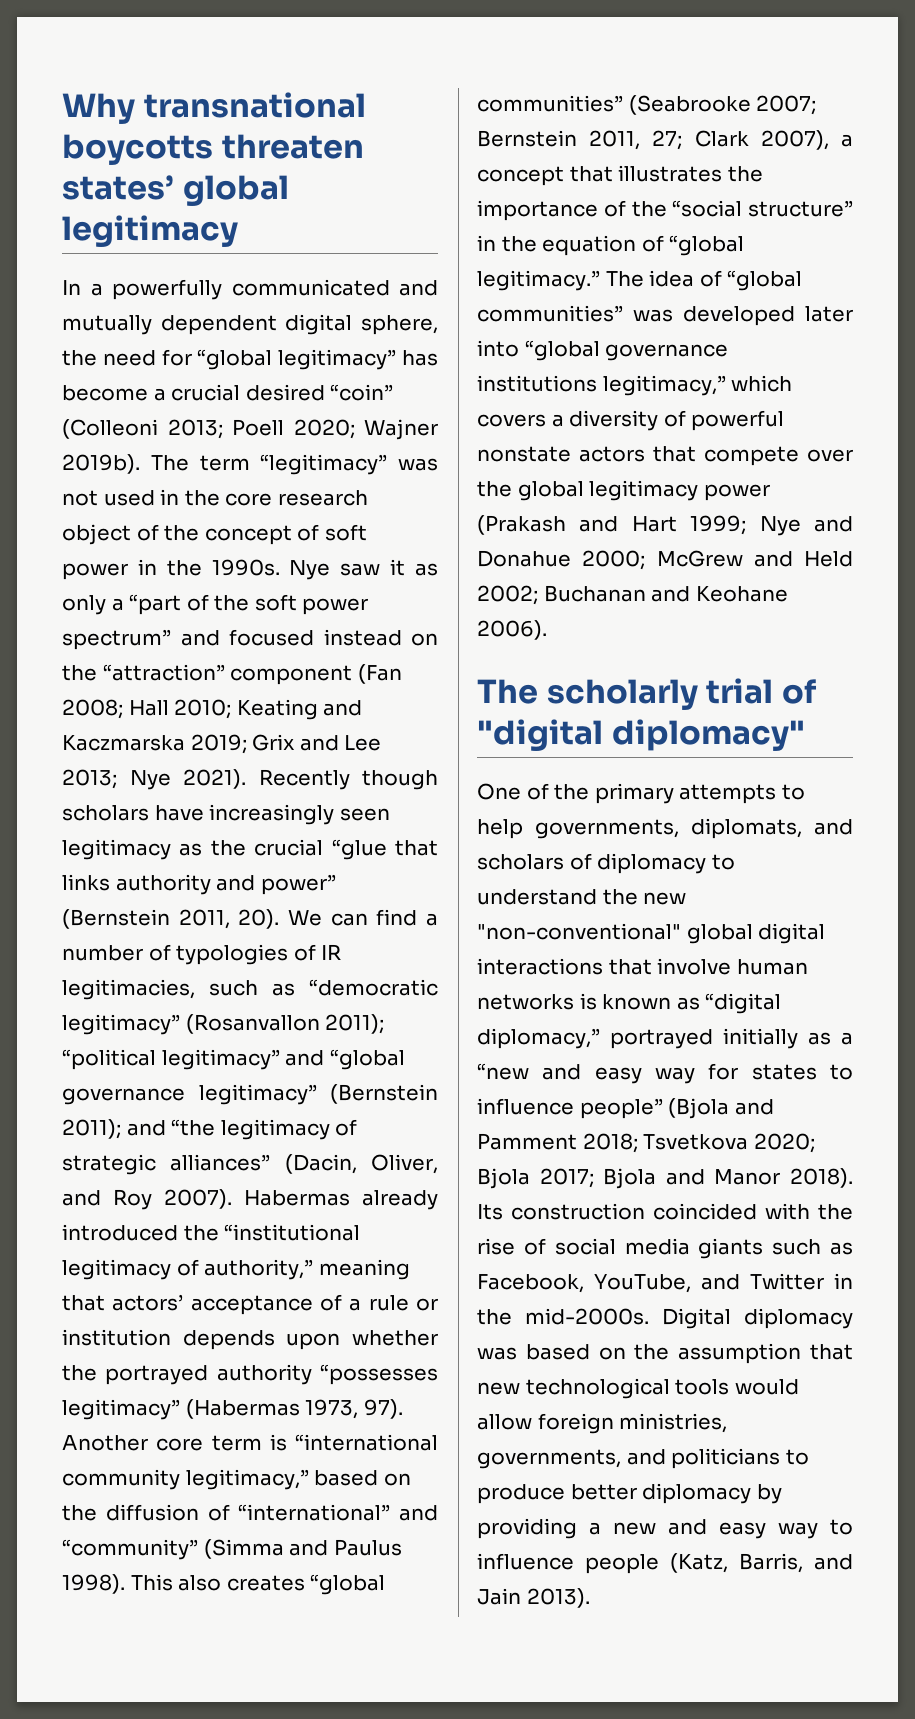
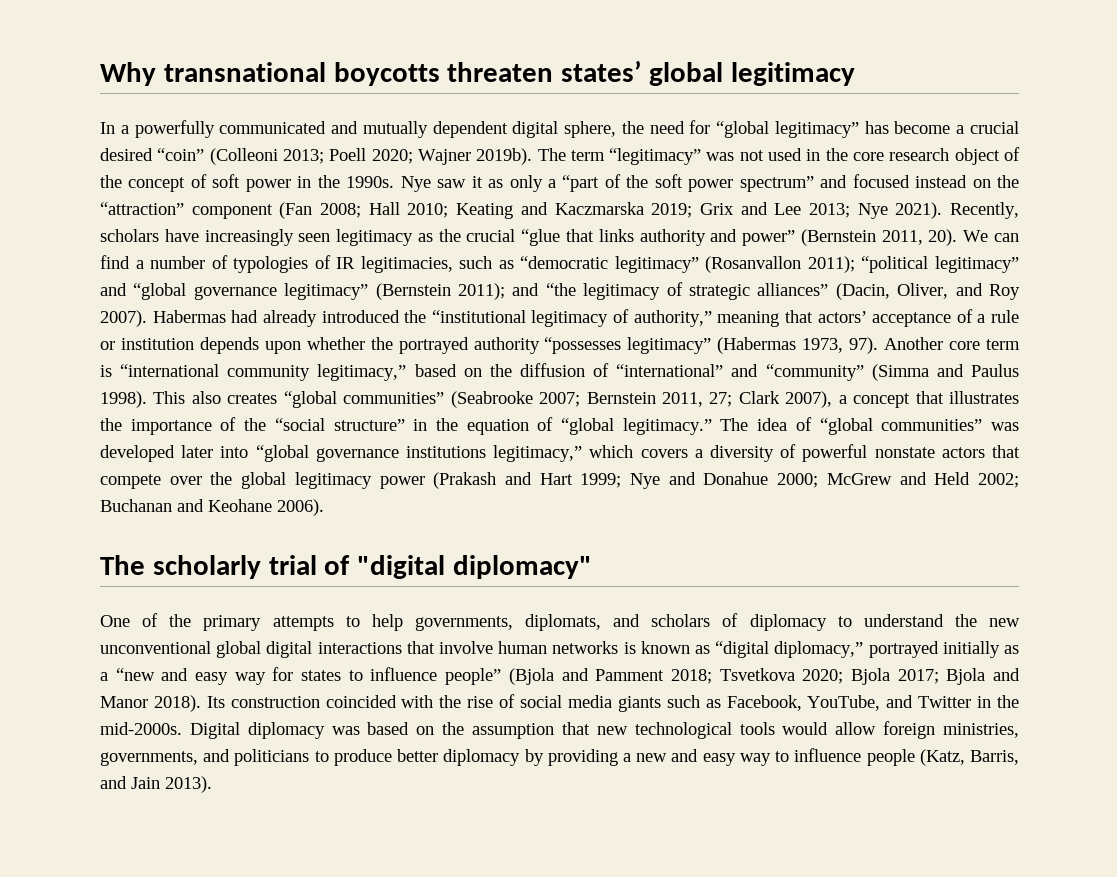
- Recently though scholars have increasingly seen legitimacy as the crucial “glue that links authority and power” (Bernstein 2011, 20).
+ Recently, scholars have increasingly seen legitimacy as the crucial “glue that links authority and power” (Bernstein 2011, 20).
- Habermas already introduced the “institutional legitimacy of authority,” meaning that actors’ acceptance of a rule or institution depends upon whether the portrayed authority “possesses legitimacy” (Habermas 1973, 97).
+ Habermas had already introduced the “institutional legitimacy of authority,” meaning that actors’ acceptance of a rule or institution depends upon whether the portrayed authority “possesses legitimacy” (Habermas 1973, 97).
- One of the primary attempts to help governments, diplomats, and scholars of diplomacy to understand the new "non-conventional" global digital interactions that involve human networks is known as “digital diplomacy,” portrayed initially as a “new and easy way for states to influence people” (Bjola and Pamment 2018; Tsvetkova 2020; Bjola 2017; Bjola and Manor 2018).
+ One of the primary attempts to help governments, diplomats, and scholars of diplomacy to understand the new unconventional global digital interactions that involve human networks is known as “digital diplomacy,” portrayed initially as a “new and easy way for states to influence people” (Bjola and Pamment 2018; Tsvetkova 2020; Bjola 2017; Bjola and Manor 2018).

